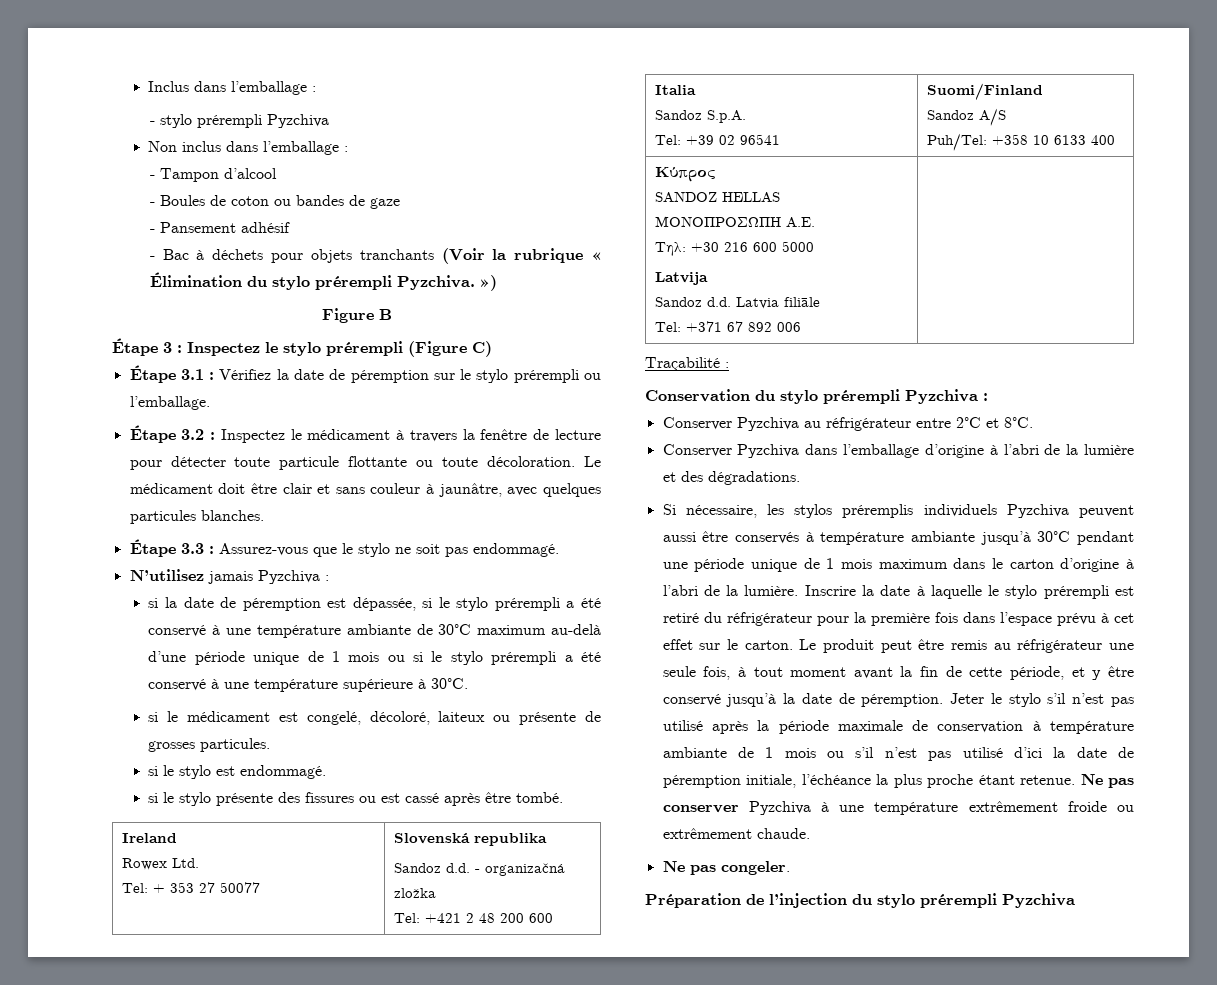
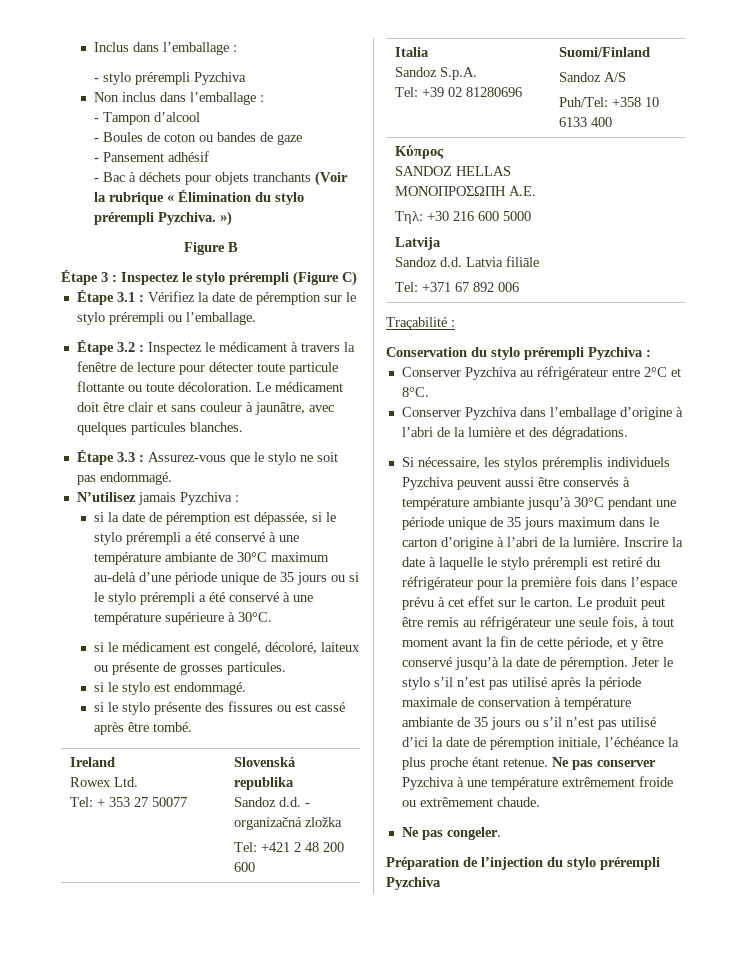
- si la date de péremption est dépassée, si le stylo prérempli a été conservé à une température ambiante de 30°C maximum au-delà d’une période unique de 1 mois ou si le stylo prérempli a été conservé à une température supérieure à 30°C.
+ si la date de péremption est dépassée, si le stylo prérempli a été conservé à une température ambiante de 30°C maximum au-delà d’une période unique de 35 jours ou si le stylo prérempli a été conservé à une température supérieure à 30°C.
  Italia
  Sandoz S.p.A.
- Tel: +39 02 96541 | Suomi/Finland
+ Tel: +39 02 81280696 | Suomi/Finland
- Si nécessaire, les stylos préremplis individuels Pyzchiva peuvent aussi être conservés à température ambiante jusqu’à 30°C pendant une période unique de 1 mois maximum dans le carton d’origine à l’abri de la lumière.
+ Si nécessaire, les stylos préremplis individuels Pyzchiva peuvent aussi être conservés à température ambiante jusqu’à 30°C pendant une période unique de 35 jours maximum dans le carton d’origine à l’abri de la lumière.
- Jeter le stylo s’il n’est pas utilisé après la période maximale de conservation à température ambiante de 1 mois ou s’il n’est pas utilisé d’ici la date de péremption initiale, l’échéance la plus proche étant retenue.
+ Jeter le stylo s’il n’est pas utilisé après la période maximale de conservation à température ambiante de 35 jours ou s’il n’est pas utilisé d’ici la date de péremption initiale, l’échéance la plus proche étant retenue.

